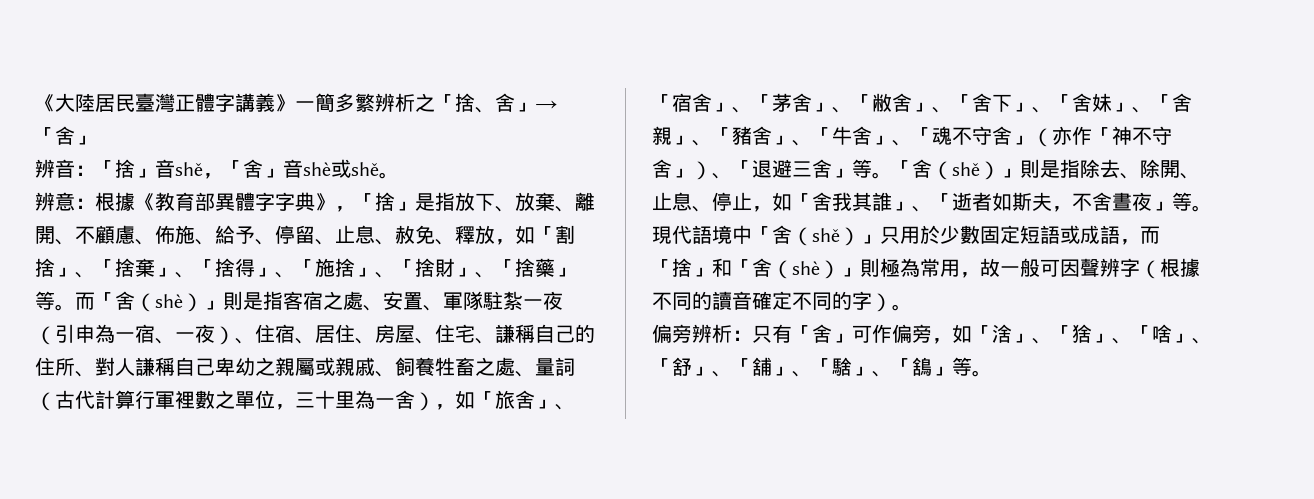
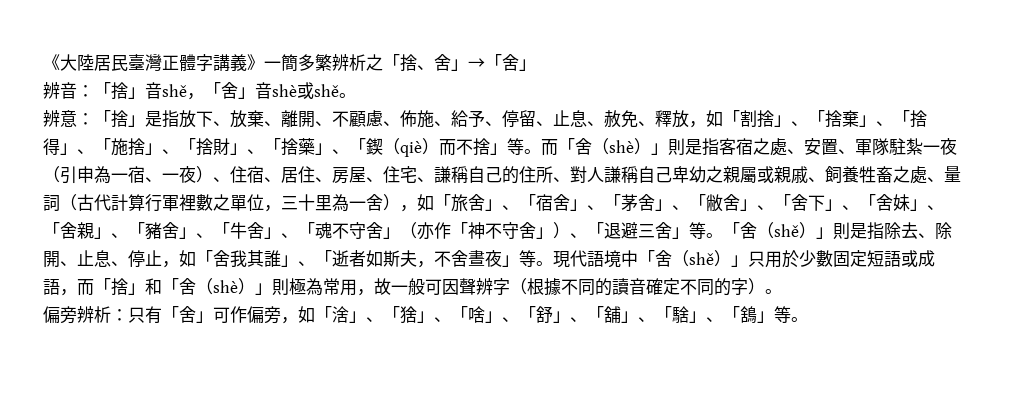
- 辨意：根據《教育部異體字字典》，「捨」是指放下、放棄、離開、不顧慮、佈施、給予、停留、止息、赦免、釋放，如「割捨」、「捨棄」、「捨得」、「施捨」、「捨財」、「捨藥」等。
+ 辨意：「捨」是指放下、放棄、離開、不顧慮、佈施、給予、停留、止息、赦免、釋放，如「割捨」、「捨棄」、「捨得」、「施捨」、「捨財」、「捨藥」、「鍥（qiè）而不捨」等。

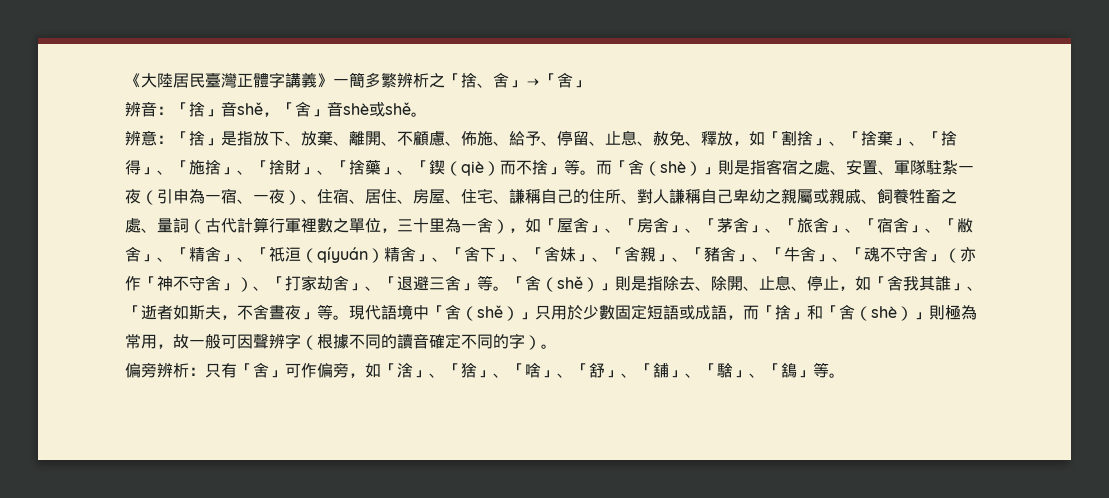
- 而「舍（shè）」則是指客宿之處、安置、軍隊駐紮一夜（引申為一宿、一夜）、住宿、居住、房屋、住宅、謙稱自己的住所、對人謙稱自己卑幼之親屬或親戚、飼養牲畜之處、量詞（古代計算行軍裡數之單位，三十里為一舍），如「旅舍」、「宿舍」、「茅舍」、「敝舍」、「舍下」、「舍妹」、「舍親」、「豬舍」、「牛舍」、「魂不守舍」（亦作「神不守舍」）、「退避三舍」等。
+ 而「舍（shè）」則是指客宿之處、安置、軍隊駐紮一夜（引申為一宿、一夜）、住宿、居住、房屋、住宅、謙稱自己的住所、對人謙稱自己卑幼之親屬或親戚、飼養牲畜之處、量詞（古代計算行軍裡數之單位，三十里為一舍），如「屋舍」、「房舍」、「茅舍」、「旅舍」、「宿舍」、「敝舍」、「精舍」、「祇洹（qíyuán）精舍」、「舍下」、「舍妹」、「舍親」、「豬舍」、「牛舍」、「魂不守舍」（亦作「神不守舍」）、「打家劫舍」、「退避三舍」等。

